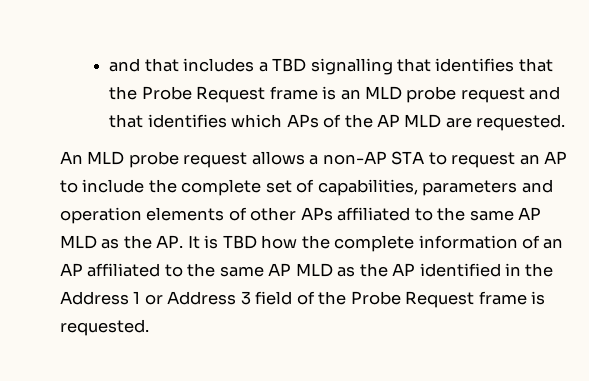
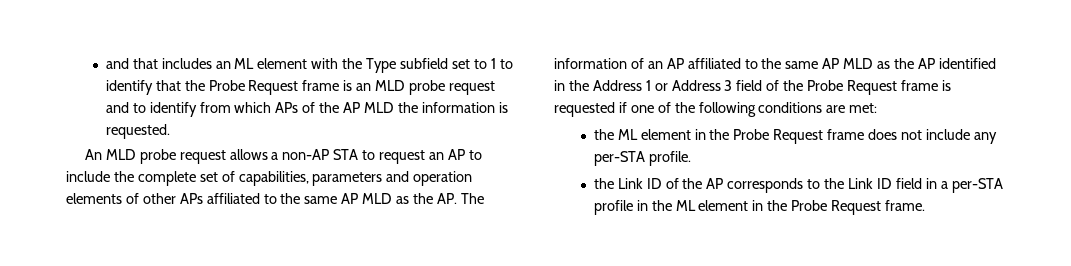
- and that includes a TBD signalling that identifies that the Probe Request frame is an MLD probe request and that identifies which APs of the AP MLD are requested.
+ and that includes an ML element with the Type subfield set to 1 to identify that the Probe Request frame is an MLD probe request and to identify from which APs of the AP MLD the information is requested.
- An MLD probe request allows a non-AP STA to request an AP to include the complete set of capabilities, parameters and operation elements of other APs affiliated to the same AP MLD as the AP. It is TBD how the complete information of an AP affiliated to the same AP MLD as the AP identified in the Address 1 or Address 3 field of the Probe Request frame is requested.
+ An MLD probe request allows a non-AP STA to request an AP to include the complete set of capabilities, parameters and operation elements of other APs affiliated to the same AP MLD as the AP. The information of an AP affiliated to the same AP MLD as the AP identified in the Address 1 or Address 3 field of the Probe Request frame is requested if one of the following conditions are met:
+ the ML element in the Probe Request frame does not include any per-STA profile.
+ the Link ID of the AP corresponds to the Link ID field in a per-STA profile in the ML element in the Probe Request frame.

